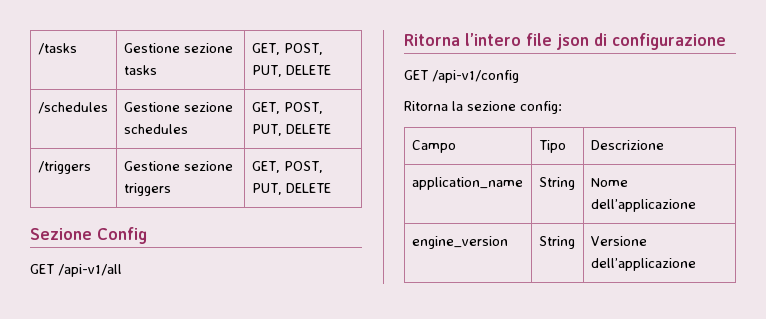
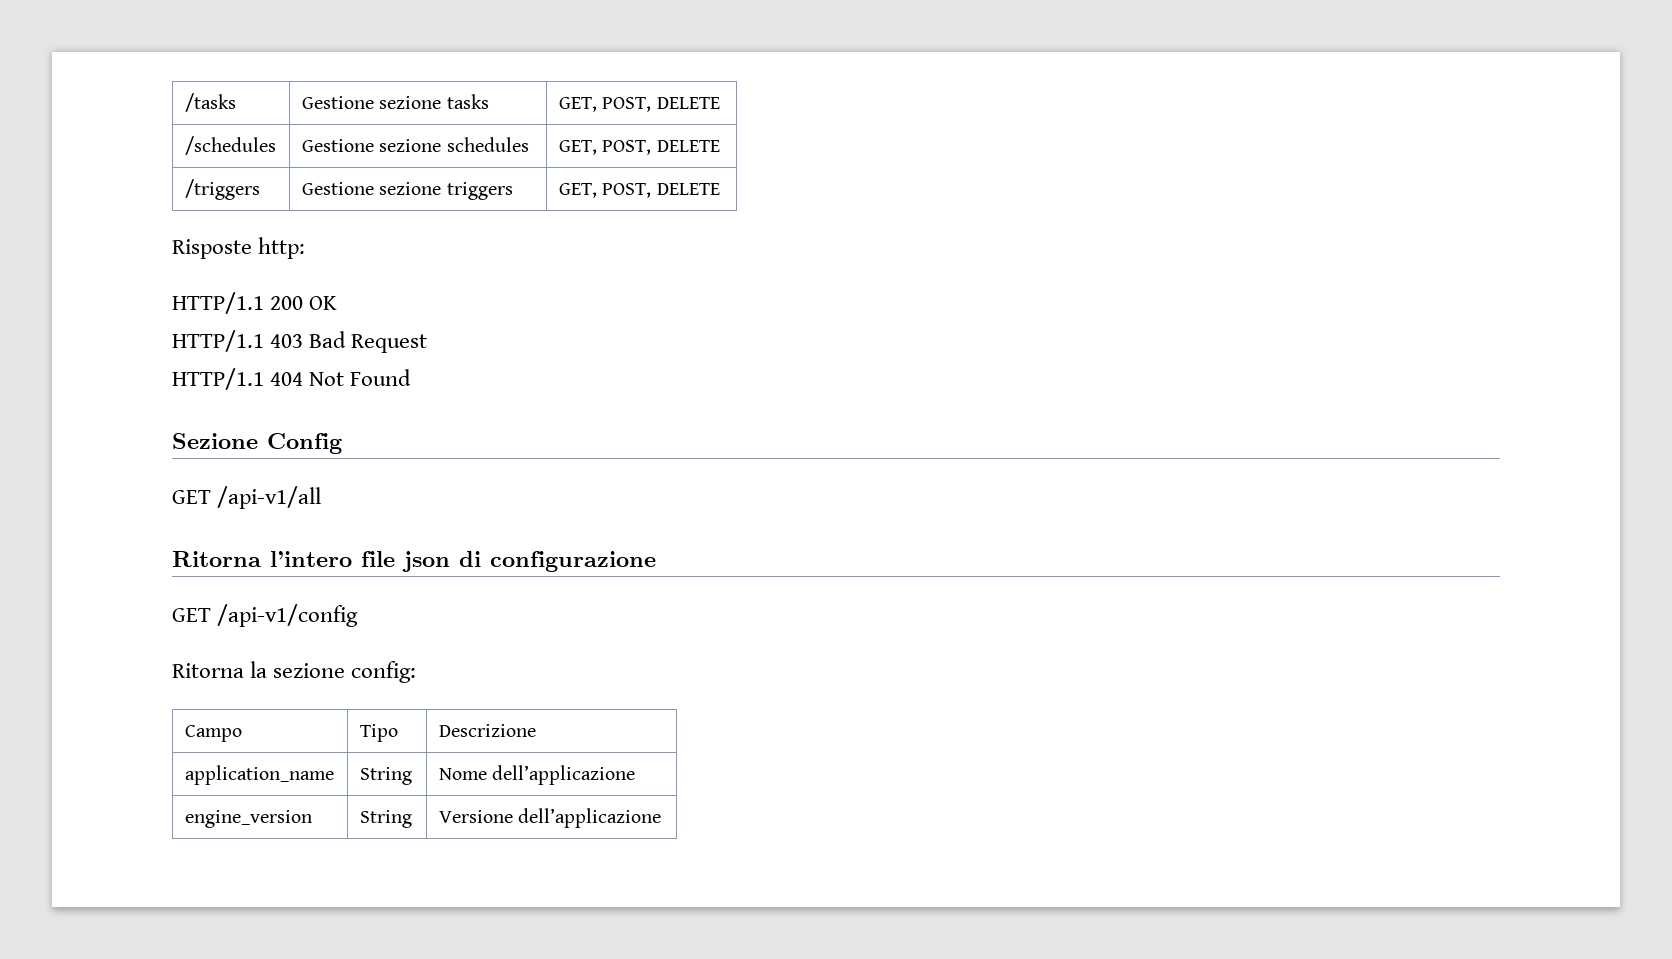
- /tasks | Gestione sezione tasks | GET, POST, PUT, DELETE
+ /tasks | Gestione sezione tasks | GET, POST, DELETE
- /schedules | Gestione sezione schedules | GET, POST, PUT, DELETE
+ /schedules | Gestione sezione schedules | GET, POST, DELETE
- /triggers | Gestione sezione triggers | GET, POST, PUT, DELETE
+ /triggers | Gestione sezione triggers | GET, POST, DELETE
+ Risposte http:
+ HTTP/1.1 200 OK
+ HTTP/1.1 403 Bad Request
+ HTTP/1.1 404 Not Found

